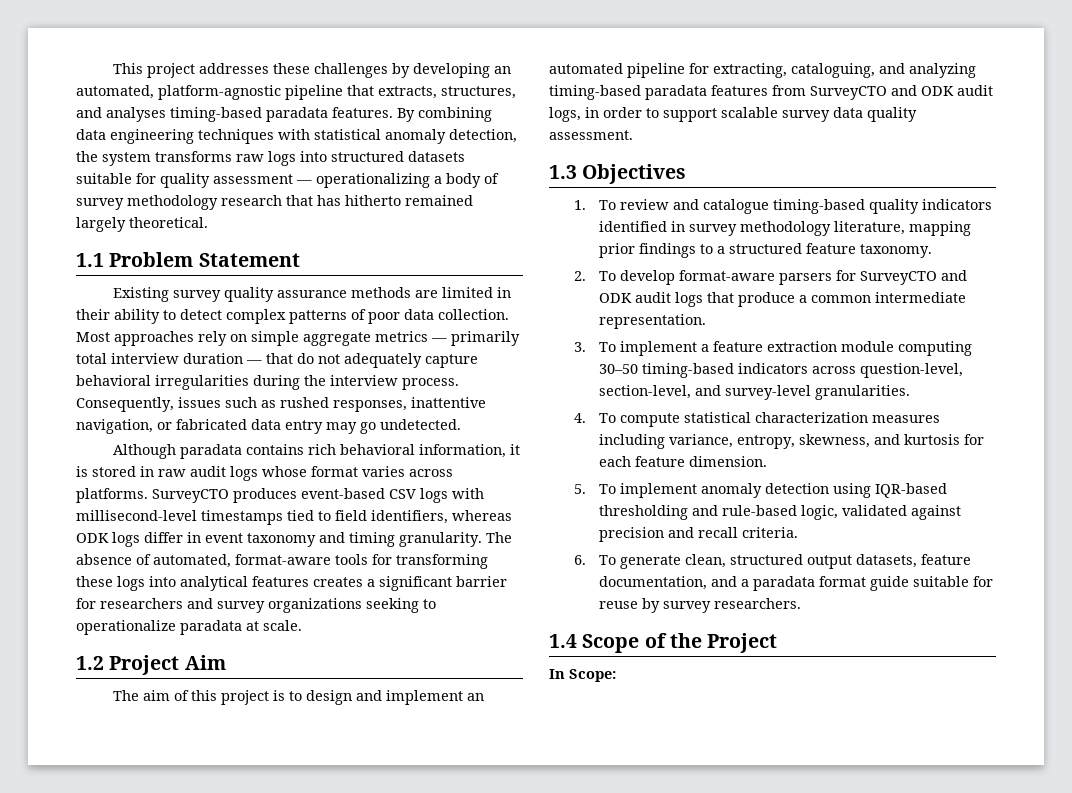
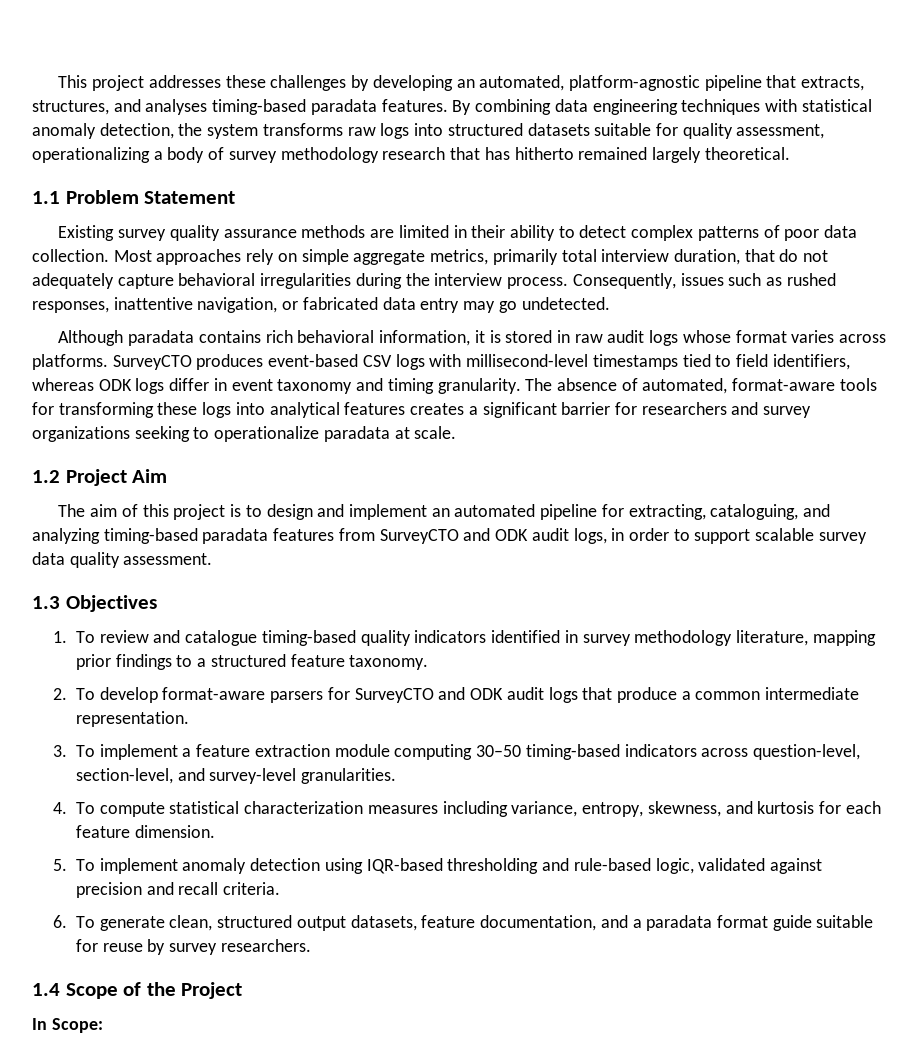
- By combining data engineering techniques with statistical anomaly detection, the system transforms raw logs into structured datasets suitable for quality assessment — operationalizing a body of survey methodology research that has hitherto remained largely theoretical.
+ By combining data engineering techniques with statistical anomaly detection, the system transforms raw logs into structured datasets suitable for quality assessment, operationalizing a body of survey methodology research that has hitherto remained largely theoretical.
- Most approaches rely on simple aggregate metrics — primarily total interview duration — that do not adequately capture behavioral irregularities during the interview process.
+ Most approaches rely on simple aggregate metrics, primarily total interview duration, that do not adequately capture behavioral irregularities during the interview process.

